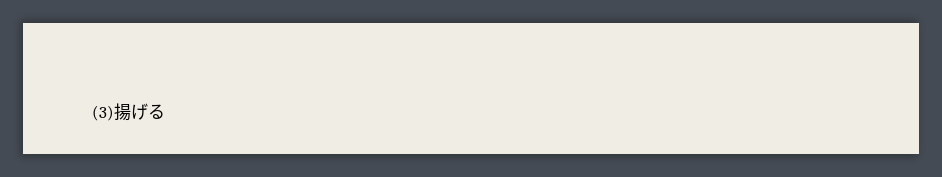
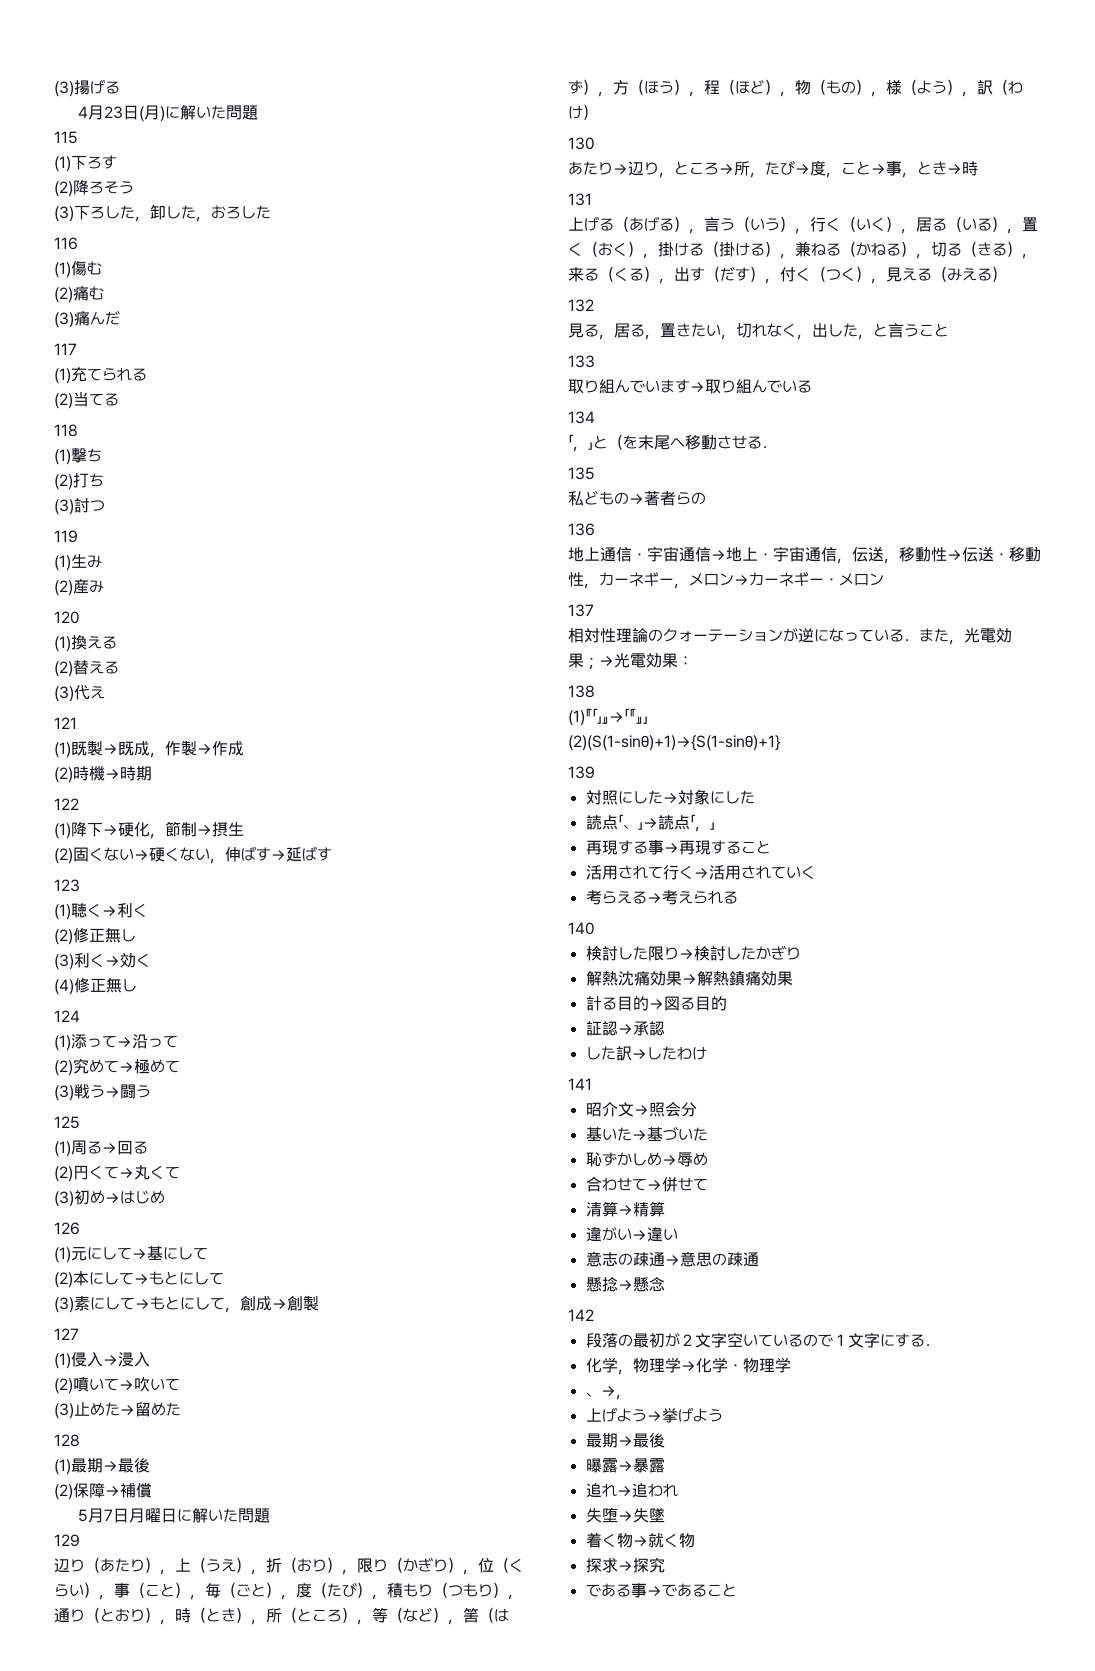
+ 4月23日(月)に解いた問題
+ 115
+ (1)下ろす
+ (2)降ろそう
+ (3)下ろした，卸した，おろした
+ 116
+ (1)傷む
+ (2)痛む
+ (3)痛んだ
+ 117
+ (1)充てられる
+ (2)当てる
+ 118
+ (1)撃ち
+ (2)打ち
+ (3)討つ
+ 119
+ (1)生み
+ (2)産み
+ 120
+ (1)換える
+ (2)替える
+ (3)代え
+ 121
+ (1)既製→既成，作製→作成
+ (2)時機→時期
+ 122
+ (1)降下→硬化，節制→摂生
+ (2)固くない→硬くない，伸ばす→延ばす
+ 123
+ (1)聴く→利く
+ (2)修正無し
+ (3)利く→効く
+ (4)修正無し
+ 124
+ (1)添って→沿って
+ (2)究めて→極めて
+ (3)戦う→闘う
+ 125
+ (1)周る→回る
+ (2)円くて→丸くて
+ (3)初め→はじめ
+ 126
+ (1)元にして→基にして
+ (2)本にして→もとにして
+ (3)素にして→もとにして，創成→創製
+ 127
+ (1)侵入→浸入
+ (2)噴いて→吹いて
+ (3)止めた→留めた
+ 128
+ (1)最期→最後
+ (2)保障→補償
+ 5月7日月曜日に解いた問題
+ 129
+ 辺り（あたり），上（うえ），折（おり），限り（かぎり），位（くらい），事（こと），毎（ごと），度（たび），積もり（つもり），通り（とおり），時（とき），所（ところ），等（など），筈（はず），方（ほう），程（ほど），物（もの），様（よう），訳（わけ）
+ 130
+ あたり→辺り，ところ→所，たび→度，こと→事，とき→時
+ 131
+ 上げる（あげる），言う（いう），行く（いく），居る（いる），置く（おく），掛ける（掛ける），兼ねる（かねる），切る（きる），来る（くる），出す（だす），付く（つく），見える（みえる）
+ 132
+ 見る，居る，置きたい，切れなく，出した，と言うこと
+ 133
+ 取り組んでいます→取り組んでいる
+ 134
+ 「，」と（を末尾へ移動させる．
+ 135
+ 私どもの→著者らの
+ 136
+ 地上通信・宇宙通信→地上・宇宙通信，伝送，移動性→伝送・移動性，カーネギー，メロン→カーネギー・メロン
+ 137
+ 相対性理論のクォーテーションが逆になっている．また，光電効果；→光電効果：
+ 138
+ (1)『「」』→「『』」
+ (2)(S(1-sinθ)+1)→{S(1-sinθ)+1}
+ 139
+ 対照にした→対象にした
+ 読点「、」→読点「，」
+ 再現する事→再現すること
+ 活用されて行く→活用されていく
+ 考らえる→考えられる
+ 140
+ 検討した限り→検討したかぎり
+ 解熱沈痛効果→解熱鎮痛効果
+ 計る目的→図る目的
+ 証認→承認
+ した訳→したわけ
+ 141
+ 昭介文→照会分
+ 基いた→基づいた
+ 恥ずかしめ→辱め
+ 合わせて→併せて
+ 清算→精算
+ 違がい→違い
+ 意志の疎通→意思の疎通
+ 懸捻→懸念
+ 142
+ 段落の最初が２文字空いているので１文字にする．
+ 化学，物理学→化学・物理学
+ 、→，
+ 上げよう→挙げよう
+ 最期→最後
+ 曝露→暴露
+ 追れ→追われ
+ 失堕→失墜
+ 着く物→就く物
+ 探求→探究
+ である事→であること

